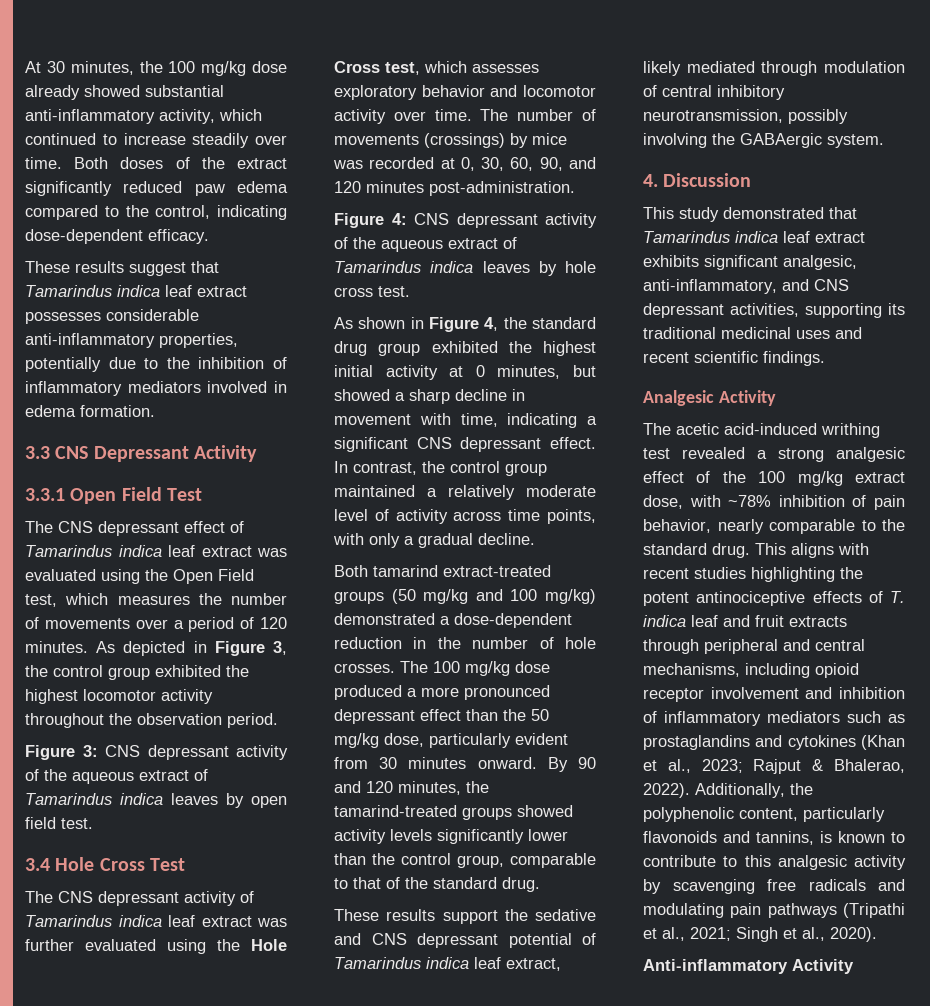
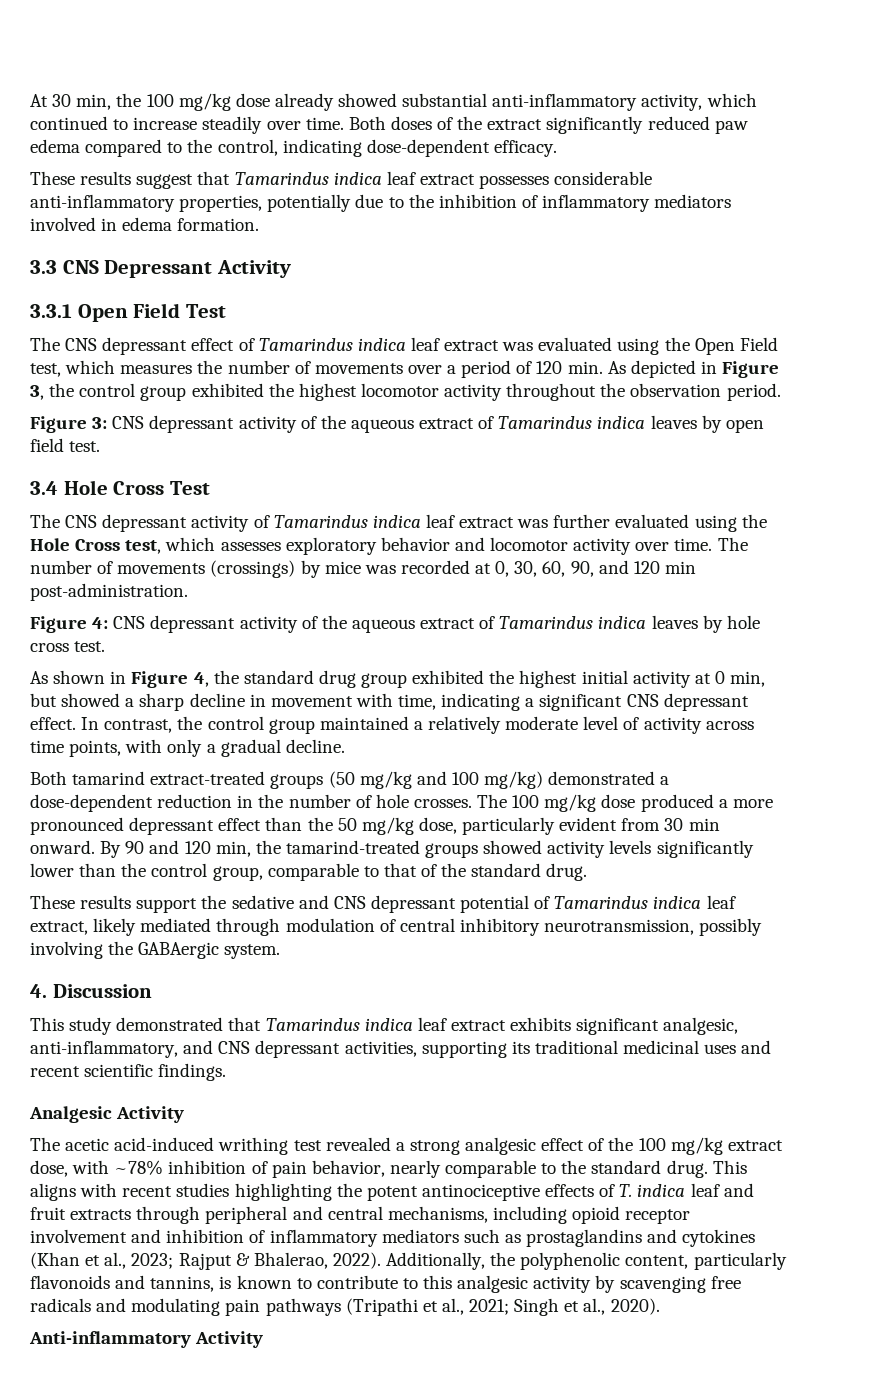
- At 30 minutes, the 100 mg/kg dose already showed substantial anti-inflammatory activity, which continued to increase steadily over time.
+ At 30 min, the 100 mg/kg dose already showed substantial anti-inflammatory activity, which continued to increase steadily over time.
- The CNS depressant effect of Tamarindus indica leaf extract was evaluated using the Open Field test, which measures the number of movements over a period of 120 minutes. As depicted in Figure 3, the control group exhibited the highest locomotor activity throughout the observation period.
+ The CNS depressant effect of Tamarindus indica leaf extract was evaluated using the Open Field test, which measures the number of movements over a period of 120 min. As depicted in Figure 3, the control group exhibited the highest locomotor activity throughout the observation period.
- The number of movements (crossings) by mice was recorded at 0, 30, 60, 90, and 120 minutes post-administration.
+ The number of movements (crossings) by mice was recorded at 0, 30, 60, 90, and 120 min post-administration.
- As shown in Figure 4, the standard drug group exhibited the highest initial activity at 0 minutes, but showed a sharp decline in movement with time, indicating a significant CNS depressant effect.
+ As shown in Figure 4, the standard drug group exhibited the highest initial activity at 0 min, but showed a sharp decline in movement with time, indicating a significant CNS depressant effect.
- The 100 mg/kg dose produced a more pronounced depressant effect than the 50 mg/kg dose, particularly evident from 30 minutes onward.
+ The 100 mg/kg dose produced a more pronounced depressant effect than the 50 mg/kg dose, particularly evident from 30 min onward.
- By 90 and 120 minutes, the tamarind-treated groups showed activity levels significantly lower than the control group, comparable to that of the standard drug.
+ By 90 and 120 min, the tamarind-treated groups showed activity levels significantly lower than the control group, comparable to that of the standard drug.

